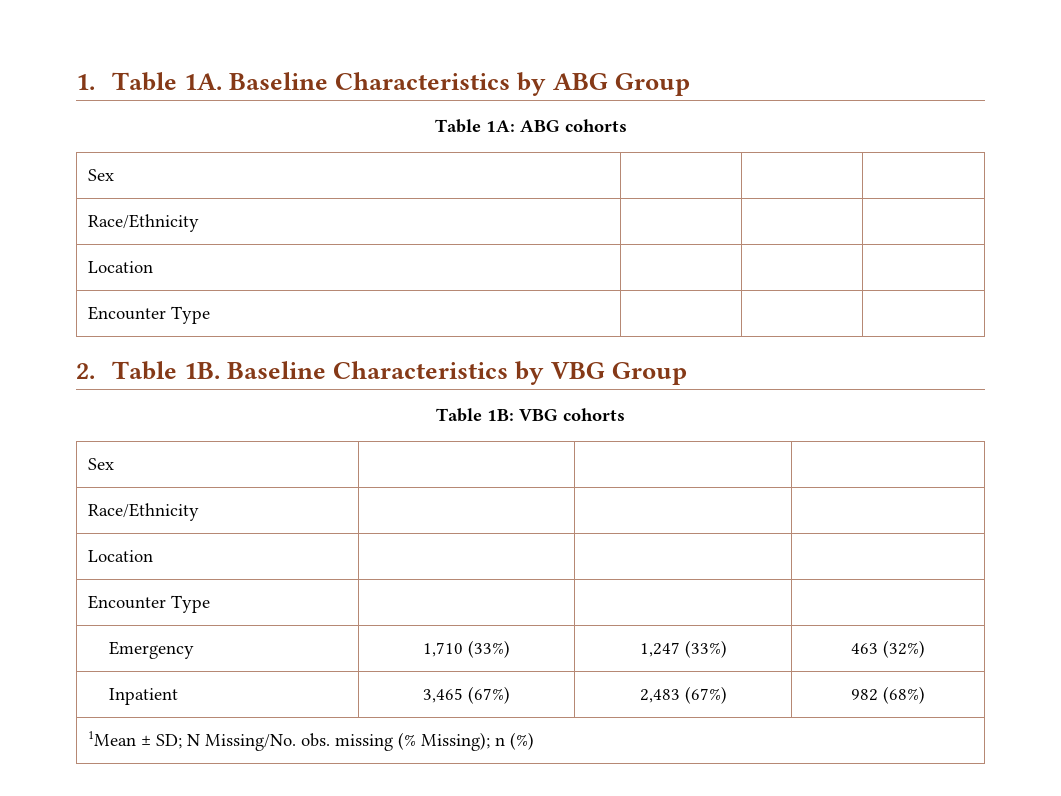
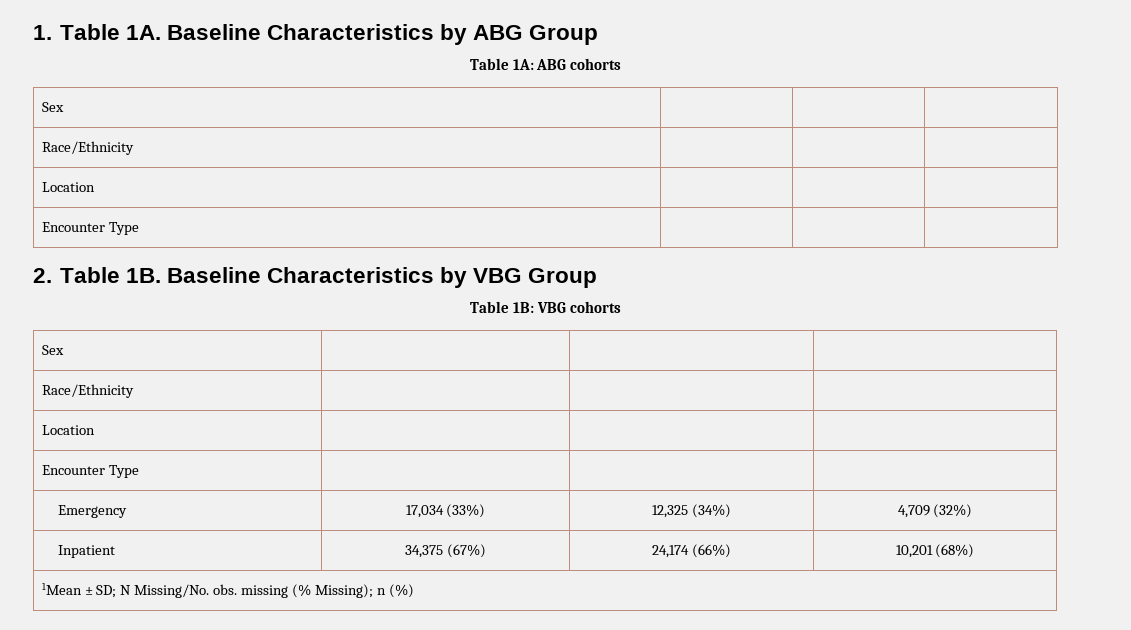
- Emergency | 1,710 (33%) | 1,247 (33%) | 463 (32%)
+ Emergency | 17,034 (33%) | 12,325 (34%) | 4,709 (32%)
- Inpatient | 3,465 (67%) | 2,483 (67%) | 982 (68%)
+ Inpatient | 34,375 (67%) | 24,174 (66%) | 10,201 (68%)

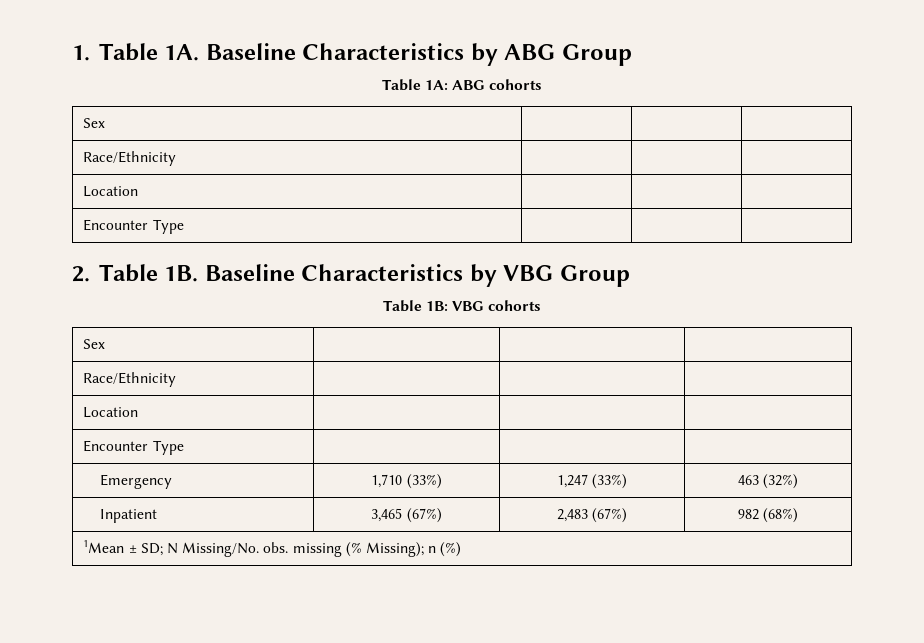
- Emergency | 17,034 (33%) | 12,325 (34%) | 4,709 (32%)
+ Emergency | 1,710 (33%) | 1,247 (33%) | 463 (32%)
- Inpatient | 34,375 (67%) | 24,174 (66%) | 10,201 (68%)
+ Inpatient | 3,465 (67%) | 2,483 (67%) | 982 (68%)

